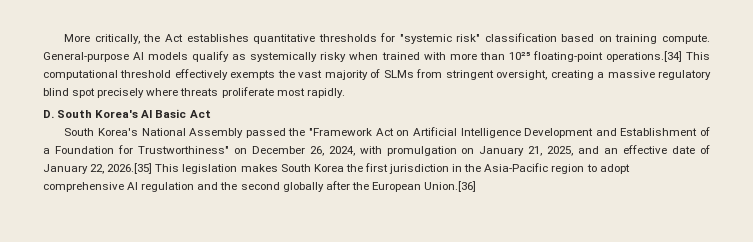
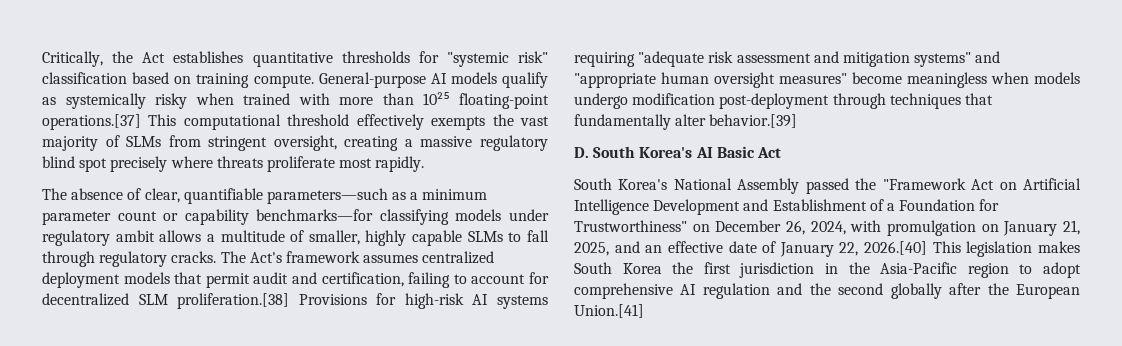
- More critically, the Act establishes quantitative thresholds for "systemic risk" classification based on training compute.
+ Critically, the Act establishes quantitative thresholds for "systemic risk" classification based on training compute.
- General-purpose AI models qualify as systemically risky when trained with more than 10²⁵ floating-point operations.[34] This computational threshold effectively exempts the vast majority of SLMs from stringent oversight, creating a massive regulatory blind spot precisely where threats proliferate most rapidly.
+ General-purpose AI models qualify as systemically risky when trained with more than 10²⁵ floating-point operations.[37] This computational threshold effectively exempts the vast majority of SLMs from stringent oversight, creating a massive regulatory blind spot precisely where threats proliferate most rapidly.
+ The absence of clear, quantifiable parameters—such as a minimum parameter count or capability benchmarks—for classifying models under regulatory ambit allows a multitude of smaller, highly capable SLMs to fall through regulatory cracks. The Act's framework assumes centralized deployment models that permit audit and certification, failing to account for decentralized SLM proliferation.[38] Provisions for high-risk AI systems requiring "adequate risk assessment and mitigation systems" and "appropriate human oversight measures" become meaningless when models undergo modification post-deployment through techniques that fundamentally alter behavior.[39]
- South Korea's National Assembly passed the "Framework Act on Artificial Intelligence Development and Establishment of a Foundation for Trustworthiness" on December 26, 2024, with promulgation on January 21, 2025, and an effective date of January 22, 2026.[35] This legislation makes South Korea the first jurisdiction in the Asia-Pacific region to adopt comprehensive AI regulation and the second globally after the European Union.[36]
+ South Korea's National Assembly passed the "Framework Act on Artificial Intelligence Development and Establishment of a Foundation for Trustworthiness" on December 26, 2024, with promulgation on January 21, 2025, and an effective date of January 22, 2026.[40] This legislation makes South Korea the first jurisdiction in the Asia-Pacific region to adopt comprehensive AI regulation and the second globally after the European Union.[41]

